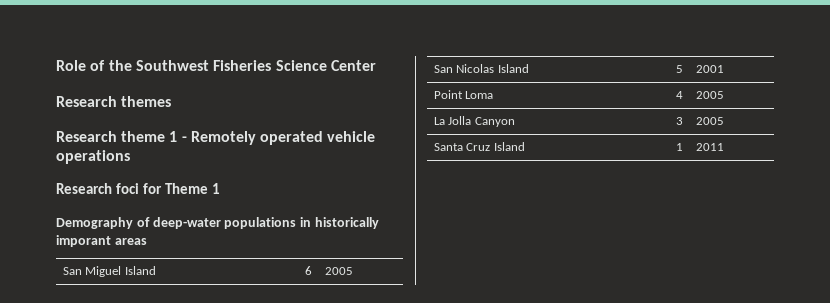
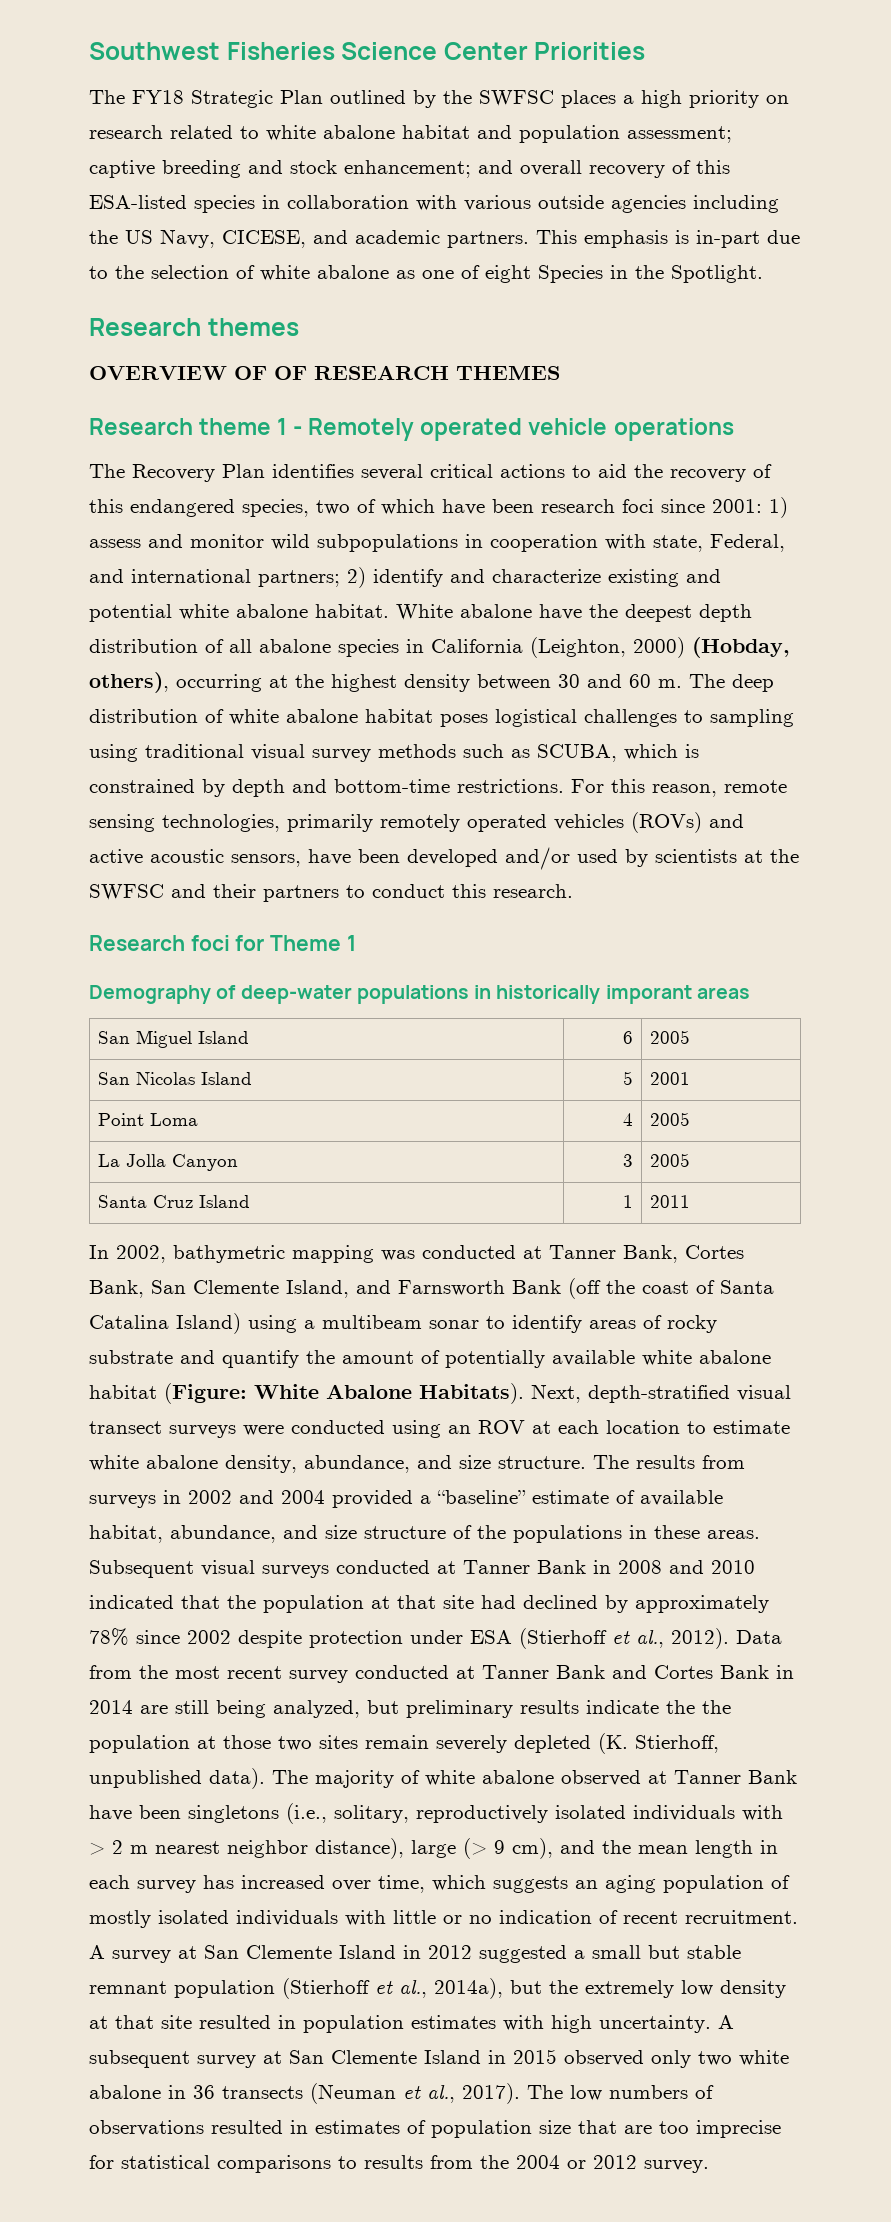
- Role of the Southwest Fisheries Science Center
+ Southwest Fisheries Science Center Priorities
+ The FY18 Strategic Plan outlined by the SWFSC places a high priority on research related to white abalone habitat and population assessment; captive breeding and stock enhancement; and overall recovery of this ESA-listed species in collaboration with various outside agencies including the US Navy, CICESE, and academic partners. This emphasis is in-part due to the selection of white abalone as one of eight Species in the Spotlight.
  Research themes
+ OVERVIEW OF OF RESEARCH THEMES
+ The Recovery Plan identifies several critical actions to aid the recovery of this endangered species, two of which have been research foci since 2001: 1) assess and monitor wild subpopulations in cooperation with state, Federal, and international partners; 2) identify and characterize existing and potential white abalone habitat. White abalone have the deepest depth distribution of all abalone species in California (Leighton, 2000) (Hobday, others), occurring at the highest density between 30 and 60 m. The deep distribution of white abalone habitat poses logistical challenges to sampling using traditional visual survey methods such as SCUBA, which is constrained by depth and bottom-time restrictions. For this reason, remote sensing technologies, primarily remotely operated vehicles (ROVs) and active acoustic sensors, have been developed and/or used by scientists at the SWFSC and their partners to conduct this research.
+ In 2002, bathymetric mapping was conducted at Tanner Bank, Cortes Bank, San Clemente Island, and Farnsworth Bank (off the coast of Santa Catalina Island) using a multibeam sonar to identify areas of rocky substrate and quantify the amount of potentially available white abalone habitat (Figure: White Abalone Habitats). Next, depth-stratified visual transect surveys were conducted using an ROV at each location to estimate white abalone density, abundance, and size structure. The results from surveys in 2002 and 2004 provided a “baseline” estimate of available habitat, abundance, and size structure of the populations in these areas. Subsequent visual surveys conducted at Tanner Bank in 2008 and 2010 indicated that the population at that site had declined by approximately 78% since 2002 despite protection under ESA (Stierhoff et al., 2012). Data from the most recent survey conducted at Tanner Bank and Cortes Bank in 2014 are still being analyzed, but preliminary results indicate the the population at those two sites remain severely depleted (K. Stierhoff, unpublished data). The majority of white abalone observed at Tanner Bank have been singletons (i.e., solitary, reproductively isolated individuals with > 2 m nearest neighbor distance), large (> 9 cm), and the mean length in each survey has increased over time, which suggests an aging population of mostly isolated individuals with little or no indication of recent recruitment. A survey at San Clemente Island in 2012 suggested a small but stable remnant population (Stierhoff et al., 2014a), but the extremely low density at that site resulted in population estimates with high uncertainty. A subsequent survey at San Clemente Island in 2015 observed only two white abalone in 36 transects (Neuman et al., 2017). The low numbers of observations resulted in estimates of population size that are too imprecise for statistical comparisons to results from the 2004 or 2012 survey.

